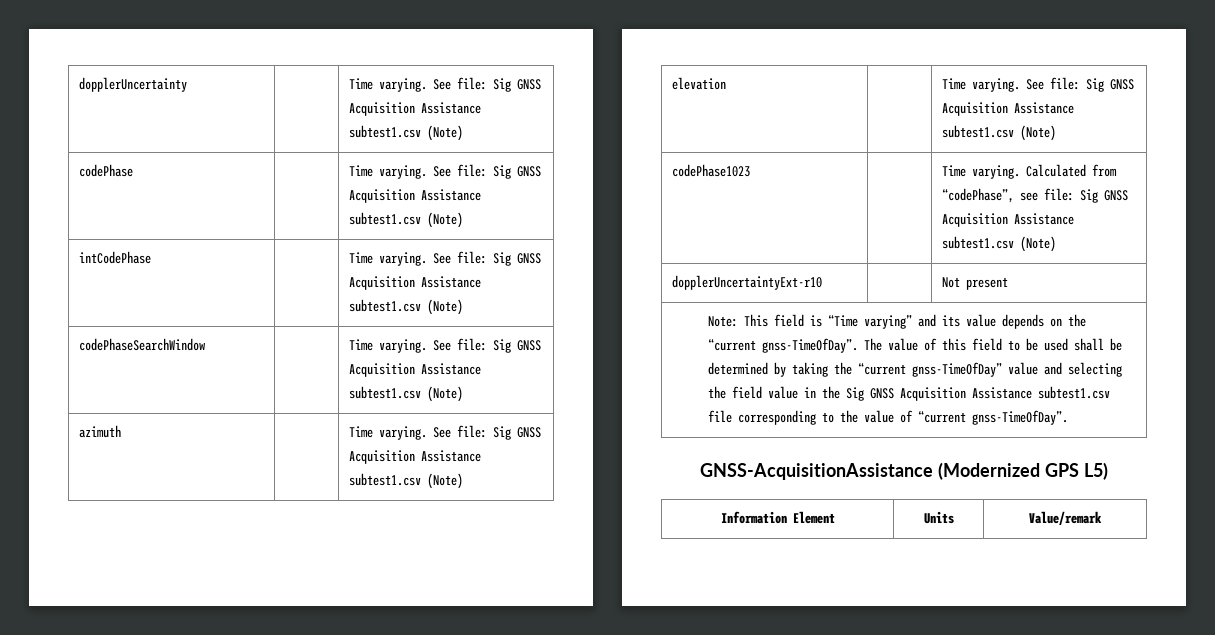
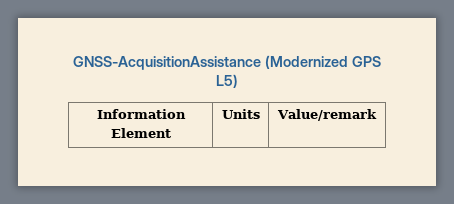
- dopplerUncertainty | | Time varying. See file: Sig GNSS Acquisition Assistance subtest1.csv (Note)
- codePhase | | Time varying. See file: Sig GNSS Acquisition Assistance subtest1.csv (Note)
- intCodePhase | | Time varying. See file: Sig GNSS Acquisition Assistance subtest1.csv (Note)
- codePhaseSearchWindow | | Time varying. See file: Sig GNSS Acquisition Assistance subtest1.csv (Note)
- azimuth | | Time varying. See file: Sig GNSS Acquisition Assistance subtest1.csv (Note)
- elevation | | Time varying. See file: Sig GNSS Acquisition Assistance subtest1.csv (Note)
- codePhase1023 | | Time varying. Calculated from “codePhase”, see file: Sig GNSS Acquisition Assistance subtest1.csv (Note)
- dopplerUncertaintyExt-r10 | | Not present
- Note: This field is “Time varying” and its value depends on the “current gnss-TimeOfDay”. The value of this field to be used shall be determined by taking the “current gnss-TimeOfDay” value and selecting the field value in the Sig GNSS Acquisition Assistance subtest1.csv file corresponding to the value of “current gnss-TimeOfDay”.

